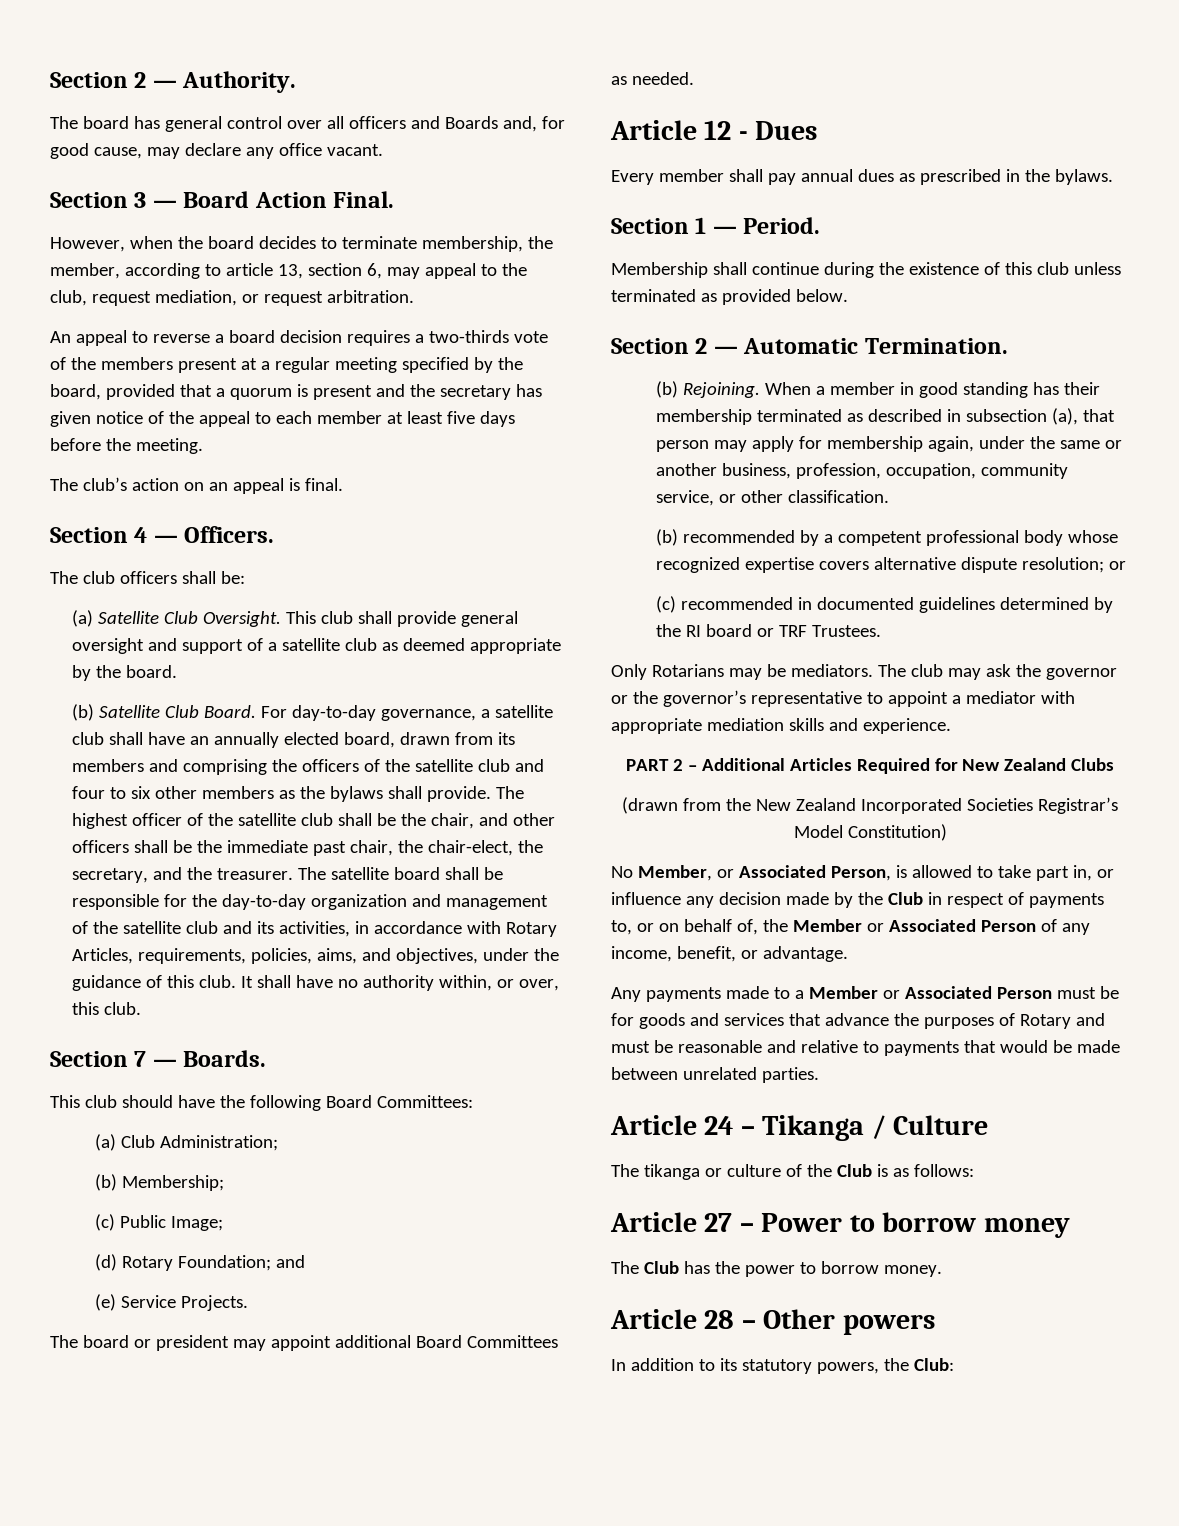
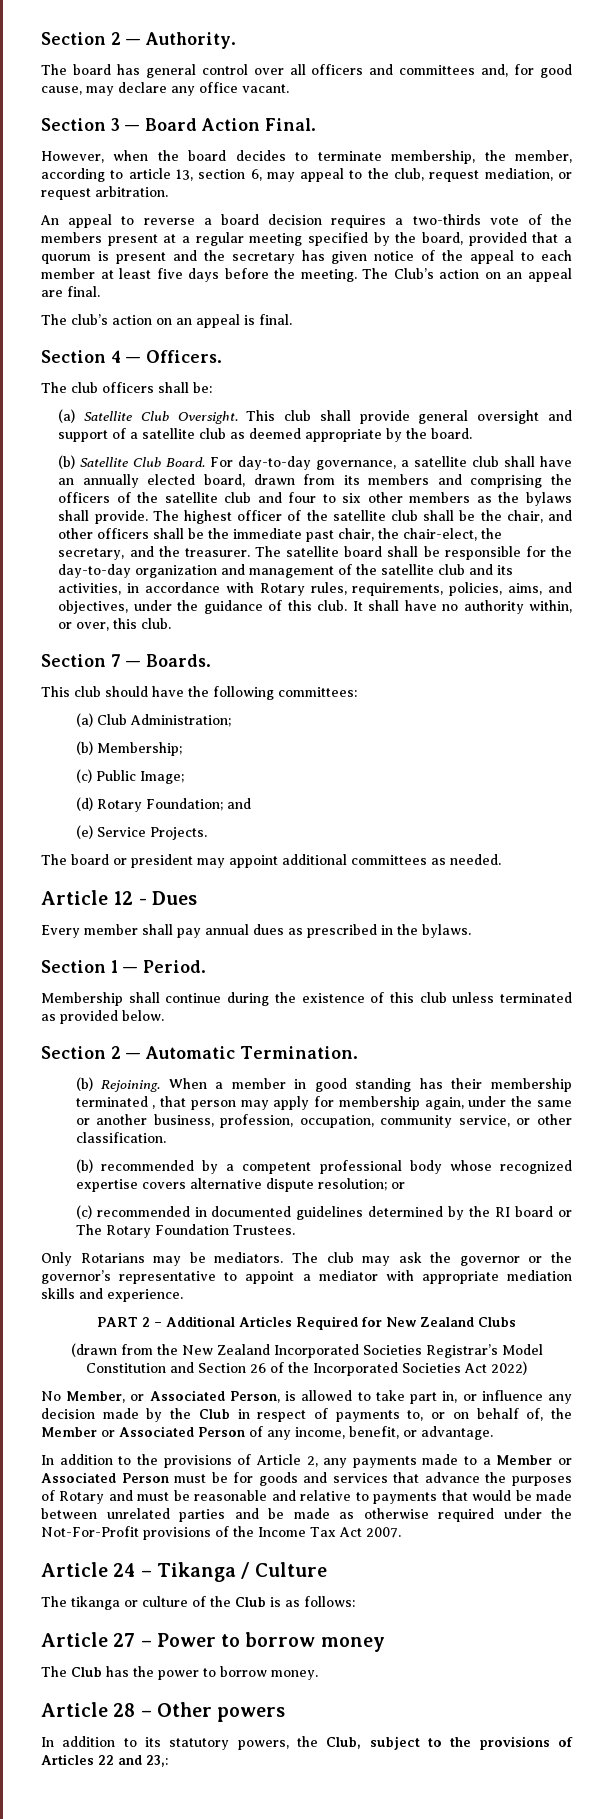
- The board has general control over all officers and Boards and, for good cause, may declare any office vacant.
+ The board has general control over all officers and committees and, for good cause, may declare any office vacant.
+ The Club’s action on an appeal are final.
- The satellite board shall be responsible for the day-to-day organization and management of the satellite club and its activities, in accordance with Rotary Articles, requirements, policies, aims, and objectives, under the guidance of this club.
+ The satellite board shall be responsible for the day-to-day organization and management of the satellite club and its activities, in accordance with Rotary rules, requirements, policies, aims, and objectives, under the guidance of this club.
- This club should have the following Board Committees:
+ This club should have the following committees:
- The board or president may appoint additional Board Committees as needed.
+ The board or president may appoint additional committees as needed.
- When a member in good standing has their membership terminated as described in subsection (a), that person may apply for membership again, under the same or another business, profession, occupation, community service, or other classification.
+ When a member in good standing has their membership terminated , that person may apply for membership again, under the same or another business, profession, occupation, community service, or other classification.
- (c) recommended in documented guidelines determined by the RI board or TRF Trustees.
+ (c) recommended in documented guidelines determined by the RI board or The Rotary Foundation Trustees.
- (drawn from the New Zealand Incorporated Societies Registrar’s Model Constitution)
+ (drawn from the New Zealand Incorporated Societies Registrar’s Model Constitution and Section 26 of the Incorporated Societies Act 2022)
- Any payments made to a Member or Associated Person must be for goods and services that advance the purposes of Rotary and must be reasonable and relative to payments that would be made between unrelated parties.
+ In addition to the provisions of Article 2, any payments made to a Member or Associated Person must be for goods and services that advance the purposes of Rotary and must be reasonable and relative to payments that would be made between unrelated parties and be made as otherwise required under the Not-For-Profit provisions of the Income Tax Act 2007.
- In addition to its statutory powers, the Club:
+ In addition to its statutory powers, the Club, subject to the provisions of Articles 22 and 23,:

